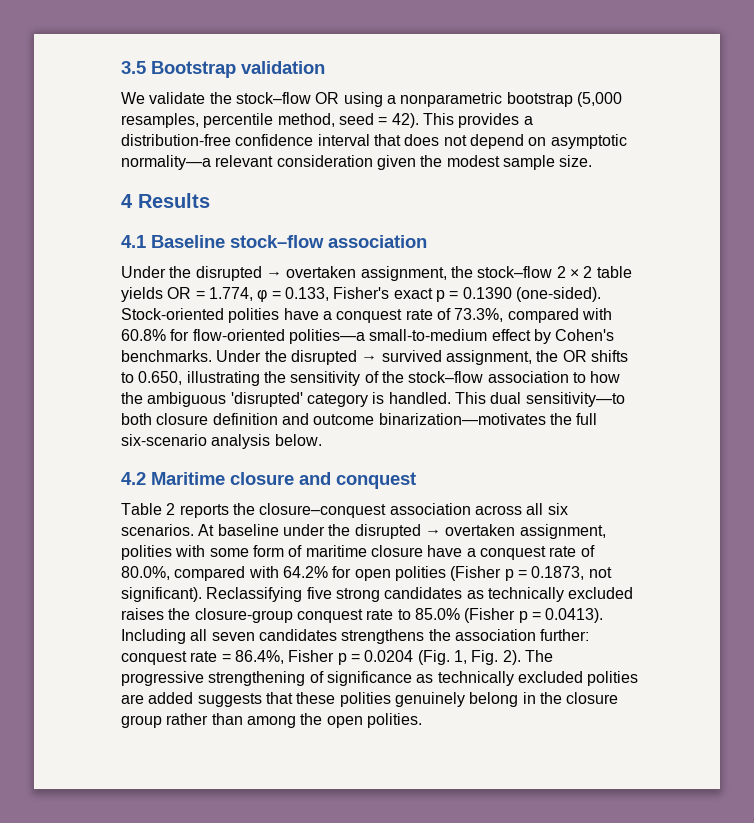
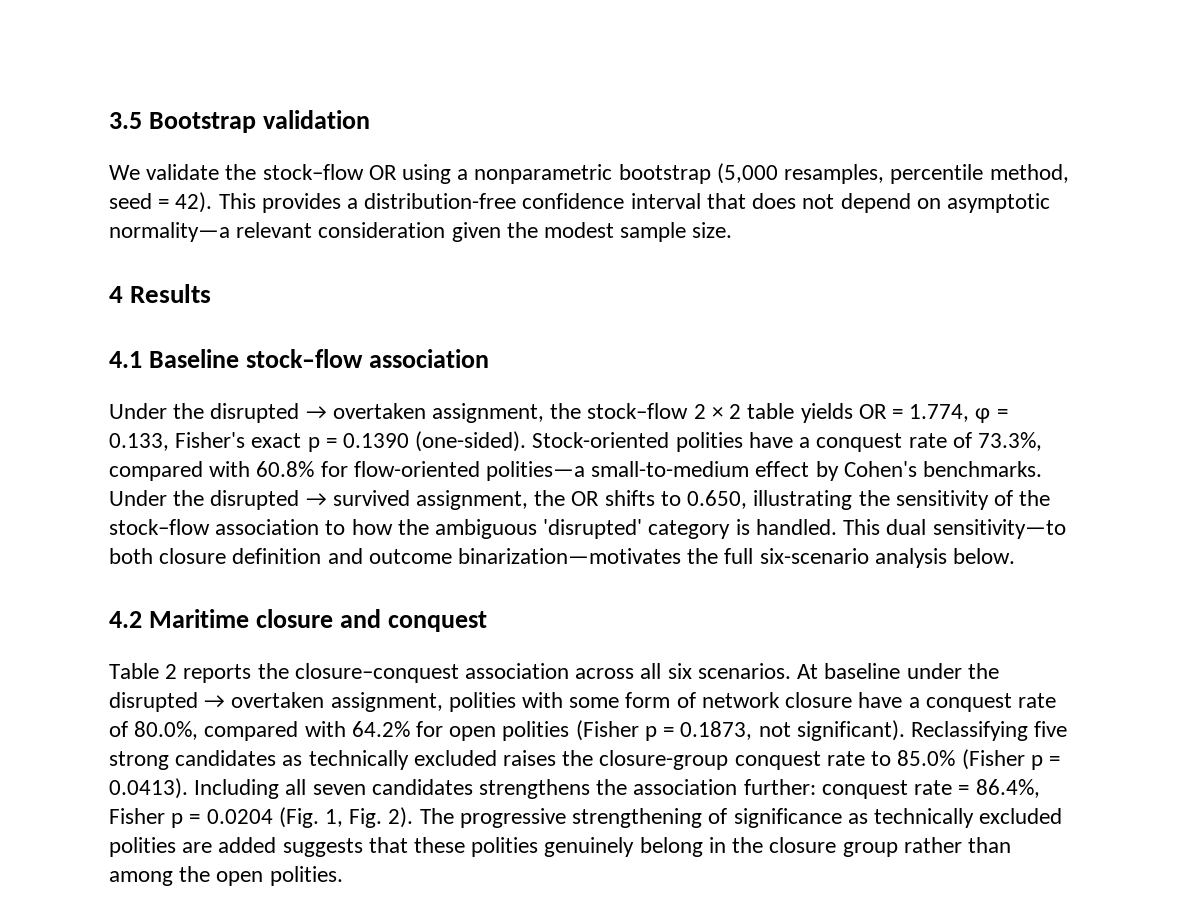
- At baseline under the disrupted → overtaken assignment, polities with some form of maritime closure have a conquest rate of 80.0%, compared with 64.2% for open polities (Fisher p = 0.1873, not significant).
+ At baseline under the disrupted → overtaken assignment, polities with some form of network closure have a conquest rate of 80.0%, compared with 64.2% for open polities (Fisher p = 0.1873, not significant).

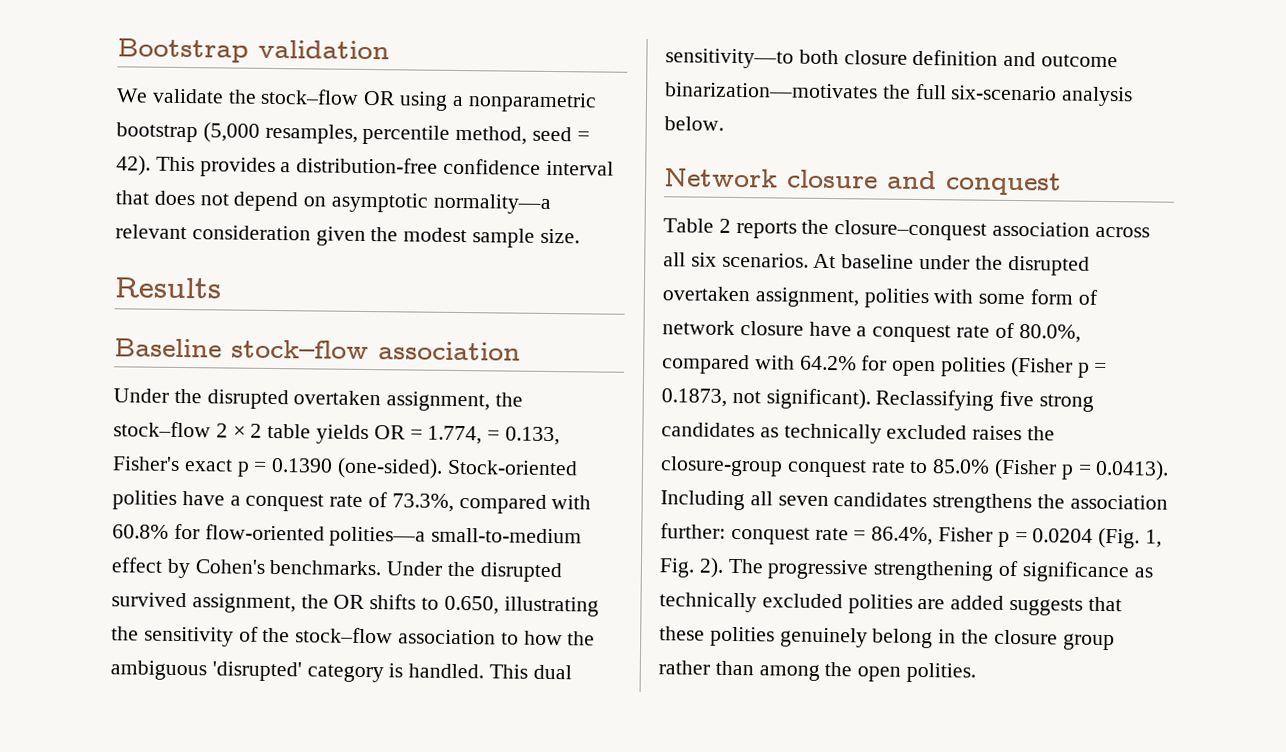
- 3.5 Bootstrap validation
+ Bootstrap validation
- 4 Results
+ Results
- 4.1 Baseline stock–flow association
+ Baseline stock–flow association
- Under the disrupted → overtaken assignment, the stock–flow 2 × 2 table yields OR = 1.774, φ = 0.133, Fisher's exact p = 0.1390 (one-sided).
+ Under the disrupted overtaken assignment, the stock–flow 2 × 2 table yields OR = 1.774, = 0.133, Fisher's exact p = 0.1390 (one-sided).
- Under the disrupted → survived assignment, the OR shifts to 0.650, illustrating the sensitivity of the stock–flow association to how the ambiguous 'disrupted' category is handled.
+ Under the disrupted survived assignment, the OR shifts to 0.650, illustrating the sensitivity of the stock–flow association to how the ambiguous 'disrupted' category is handled.
- 4.2 Maritime closure and conquest
+ Network closure and conquest
- At baseline under the disrupted → overtaken assignment, polities with some form of network closure have a conquest rate of 80.0%, compared with 64.2% for open polities (Fisher p = 0.1873, not significant).
+ At baseline under the disrupted overtaken assignment, polities with some form of network closure have a conquest rate of 80.0%, compared with 64.2% for open polities (Fisher p = 0.1873, not significant).

